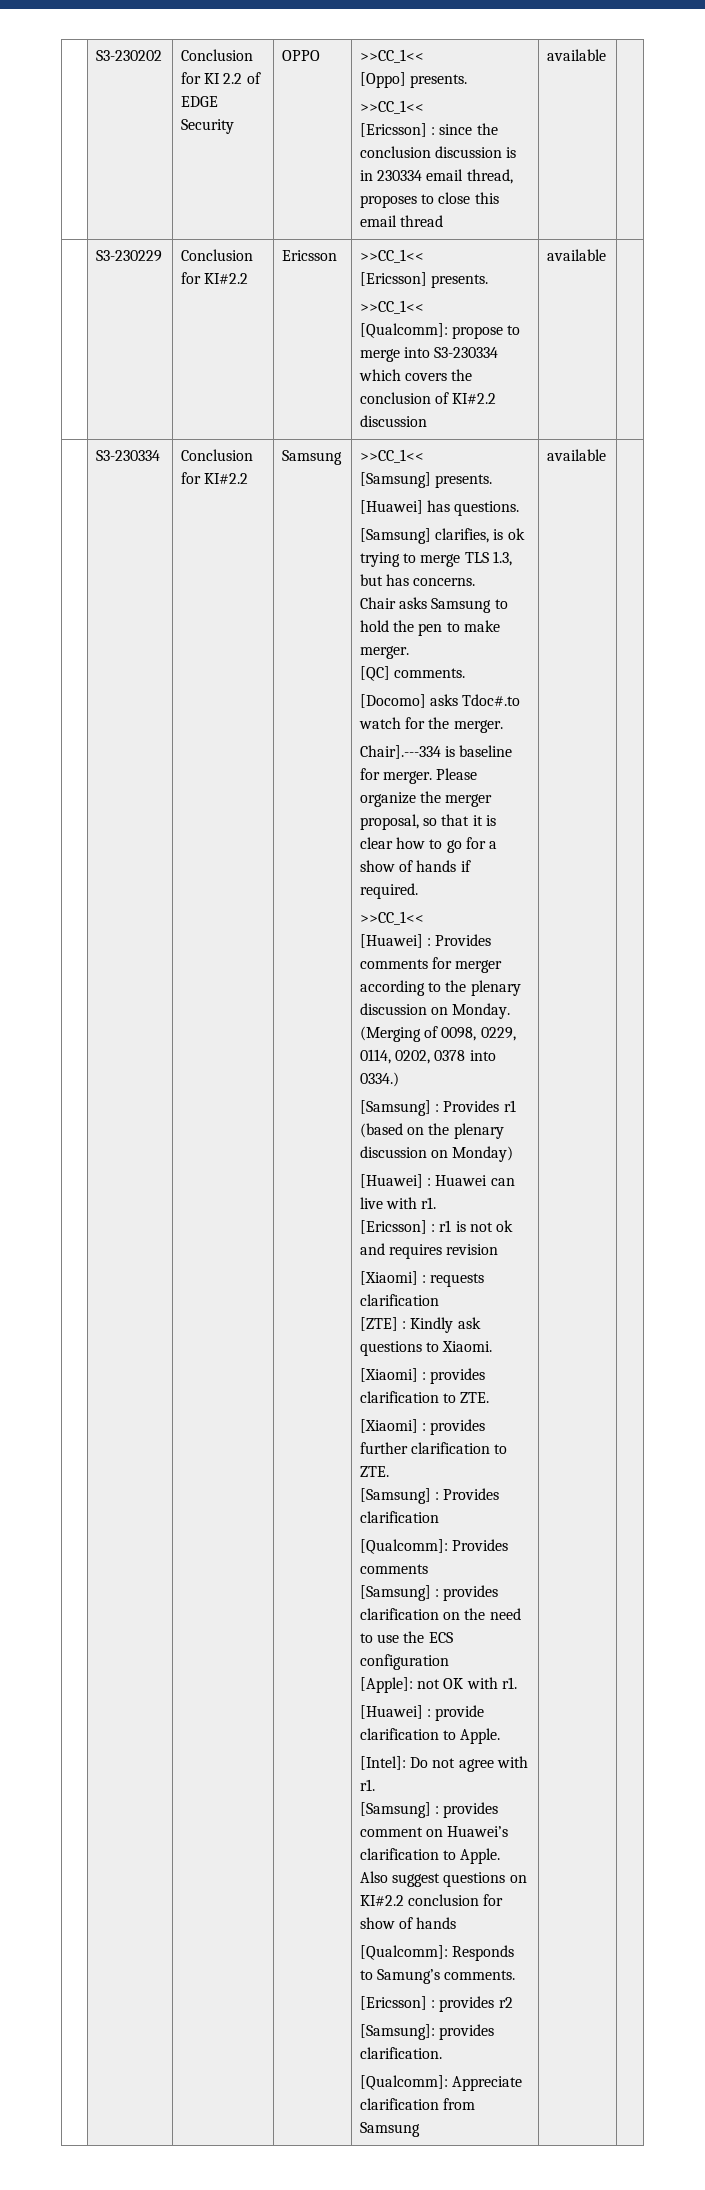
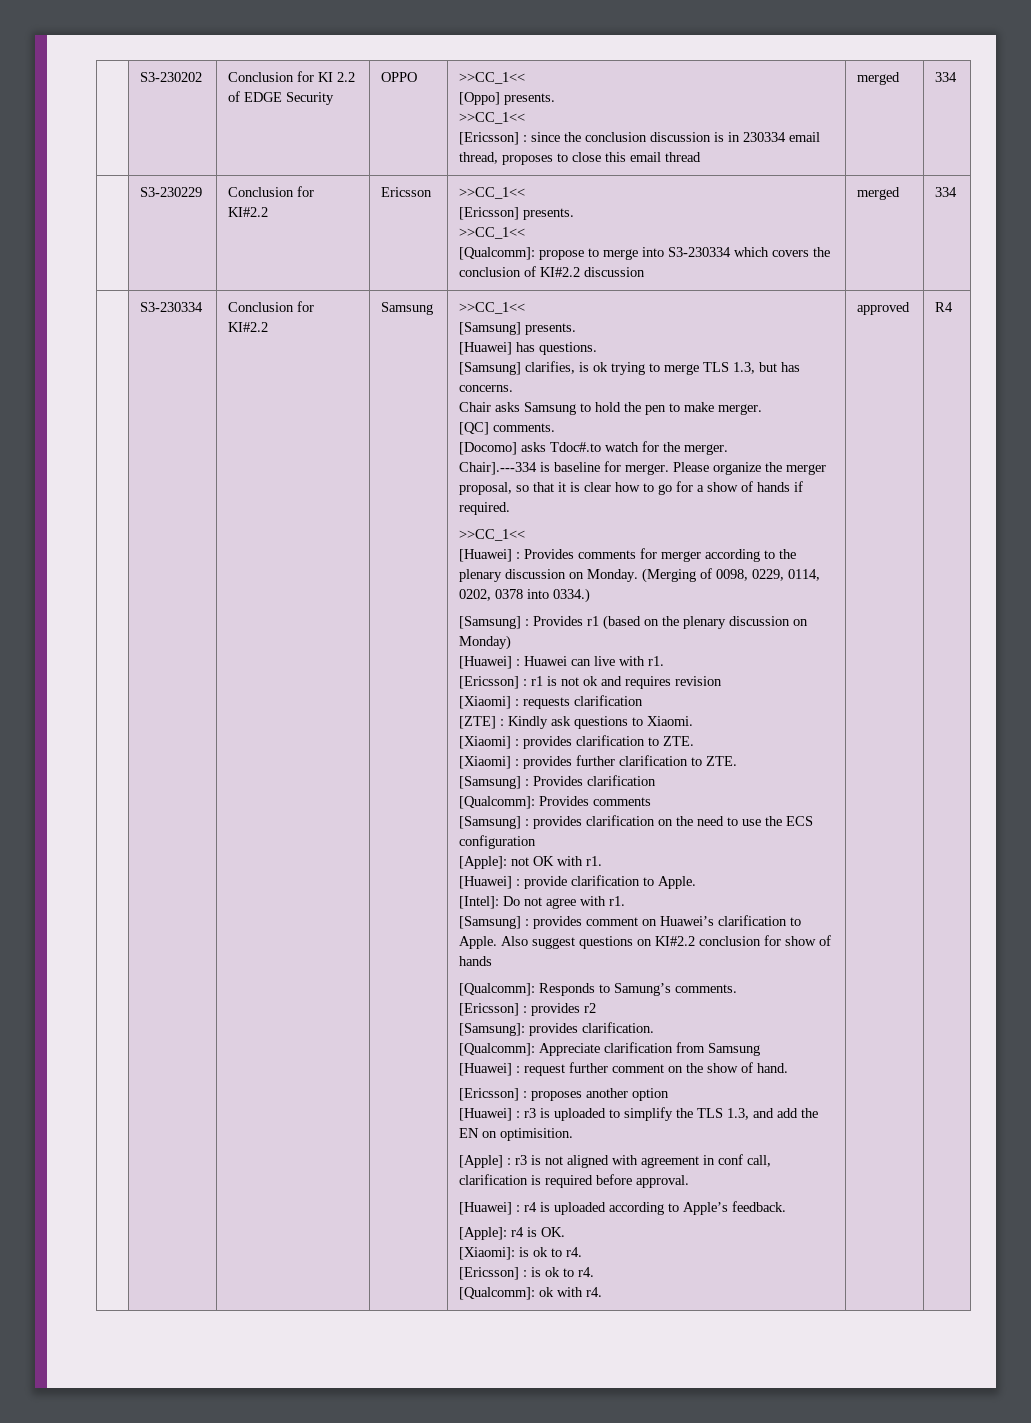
  | S3-230202 | Conclusion for KI 2.2 of EDGE Security | OPPO | >>CC_1<<
  [Oppo] presents.
  >>CC_1<<
- [Ericsson] : since the conclusion discussion is in 230334 email thread, proposes to close this email thread | available |
+ [Ericsson] : since the conclusion discussion is in 230334 email thread, proposes to close this email thread | merged | 334
  | S3-230229 | Conclusion for KI#2.2 | Ericsson | >>CC_1<<
  [Ericsson] presents.
  >>CC_1<<
- [Qualcomm]: propose to merge into S3-230334 which covers the conclusion of KI#2.2 discussion | available |
+ [Qualcomm]: propose to merge into S3-230334 which covers the conclusion of KI#2.2 discussion | merged | 334
- [Qualcomm]: Appreciate clarification from Samsung | available
+ [Qualcomm]: Appreciate clarification from Samsung
+ [Huawei] : request further comment on the show of hand.
+ [Ericsson] : proposes another option
+ [Huawei] : r3 is uploaded to simplify the TLS 1.3, and add the EN on optimisition.
+ [Apple] : r3 is not aligned with agreement in conf call, clarification is required before approval.
+ [Huawei] : r4 is uploaded according to Apple’s feedback.
+ [Apple]: r4 is OK.
+ [Xiaomi]: is ok to r4.
+ [Ericsson] : is ok to r4.
+ [Qualcomm]: ok with r4. | approved | R4

